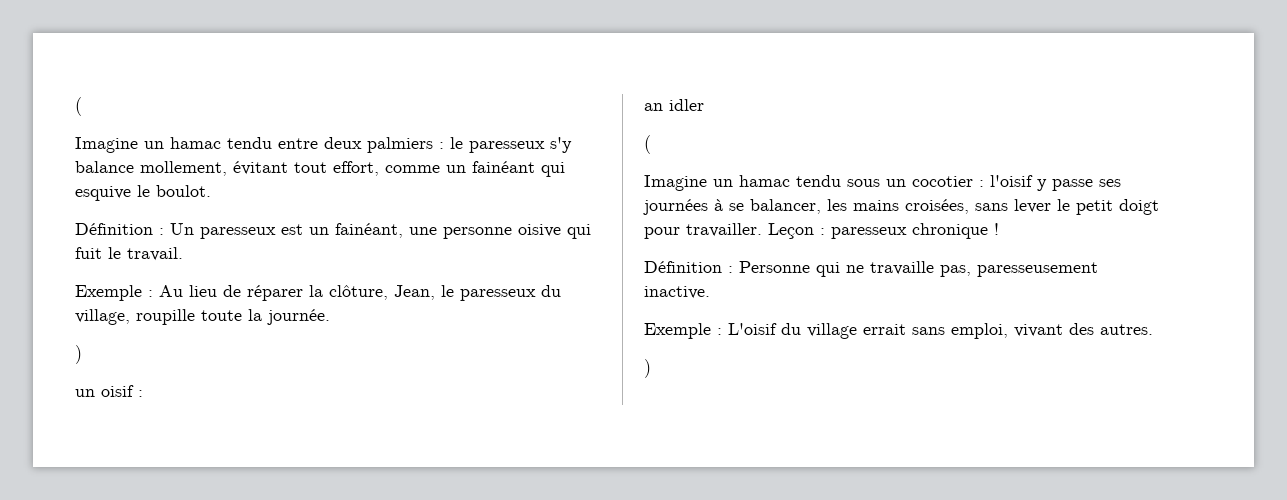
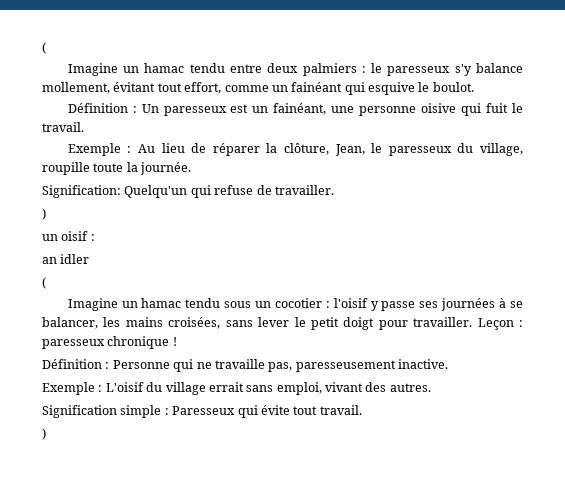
+ Signification: Quelqu'un qui refuse de travailler.
+ Signification simple : Paresseux qui évite tout travail.

